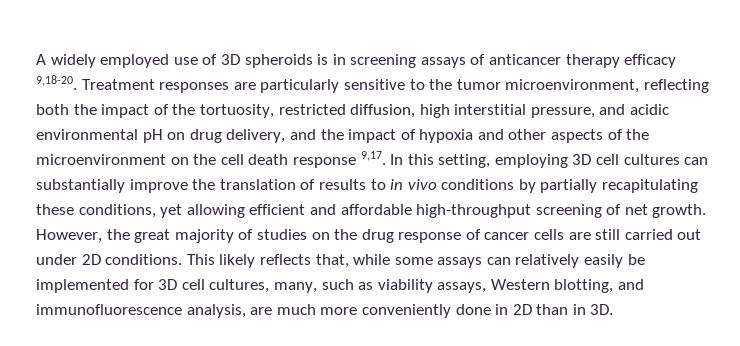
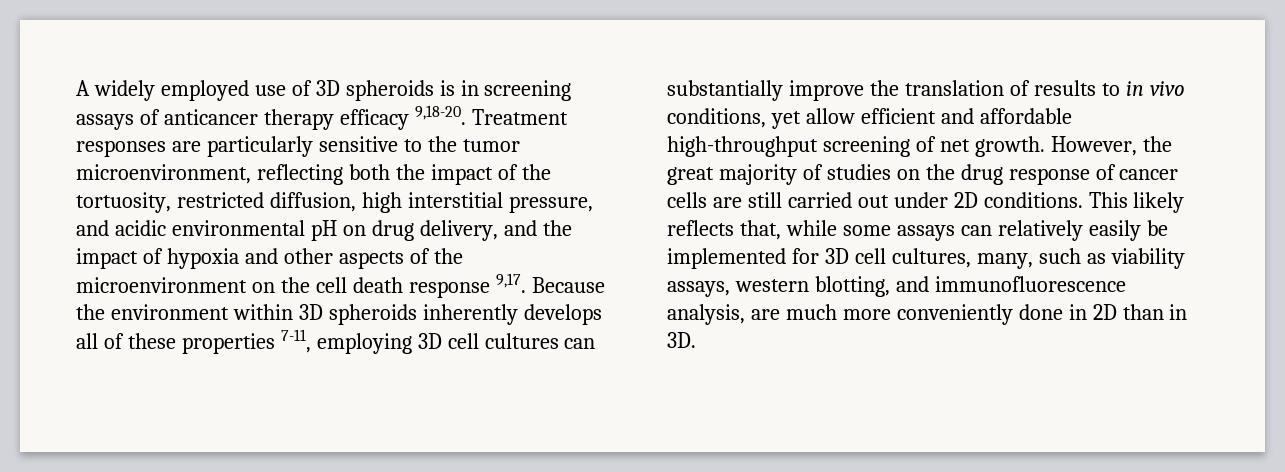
- In this setting, employing 3D cell cultures can substantially improve the translation of results to in vivo conditions by partially recapitulating these conditions, yet allowing efficient and affordable high-throughput screening of net growth.
+ Because the environment within 3D spheroids inherently develops all of these properties 7-11, employing 3D cell cultures can substantially improve the translation of results to in vivo conditions, yet allow efficient and affordable high-throughput screening of net growth.
- This likely reflects that, while some assays can relatively easily be implemented for 3D cell cultures, many, such as viability assays, Western blotting, and immunofluorescence analysis, are much more conveniently done in 2D than in 3D.
+ This likely reflects that, while some assays can relatively easily be implemented for 3D cell cultures, many, such as viability assays, western blotting, and immunofluorescence analysis, are much more conveniently done in 2D than in 3D.

